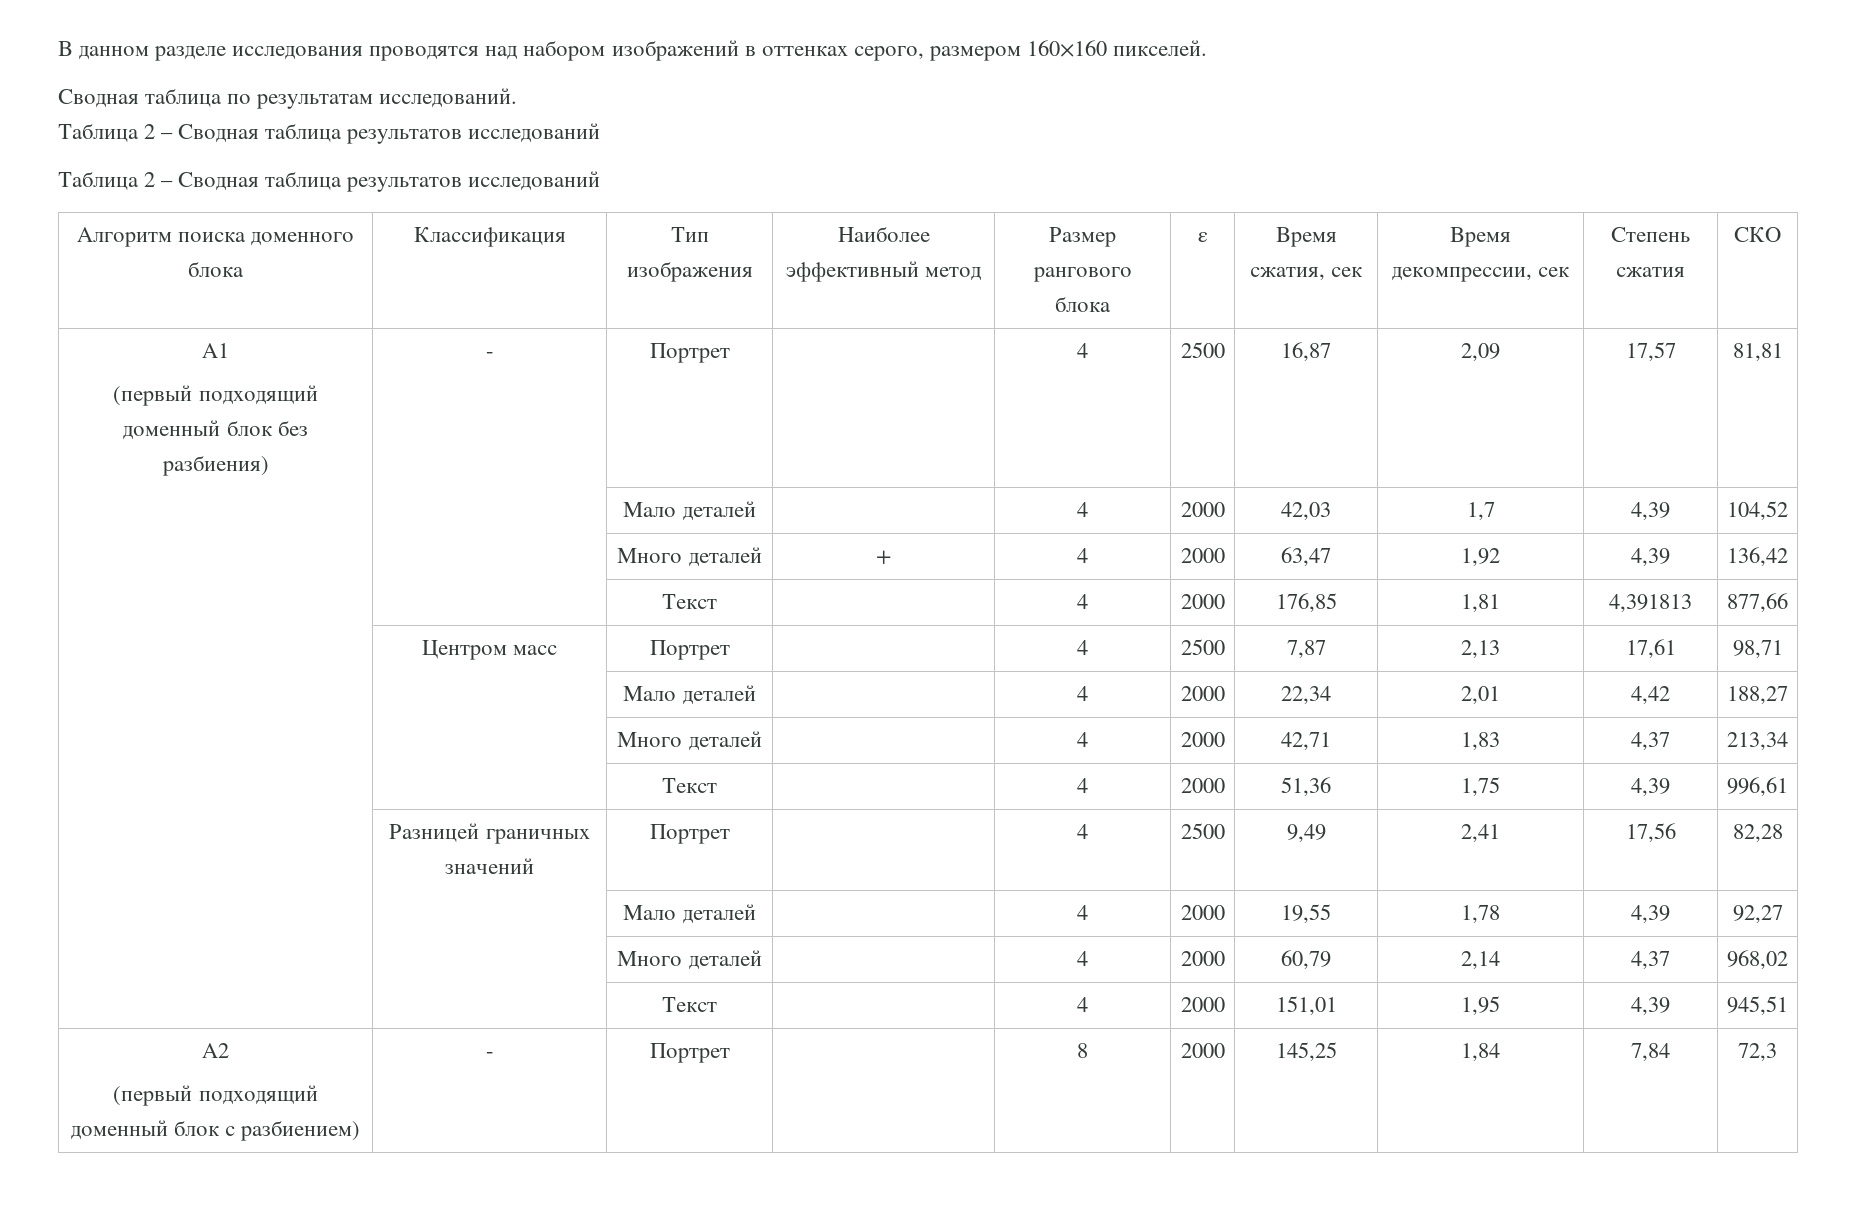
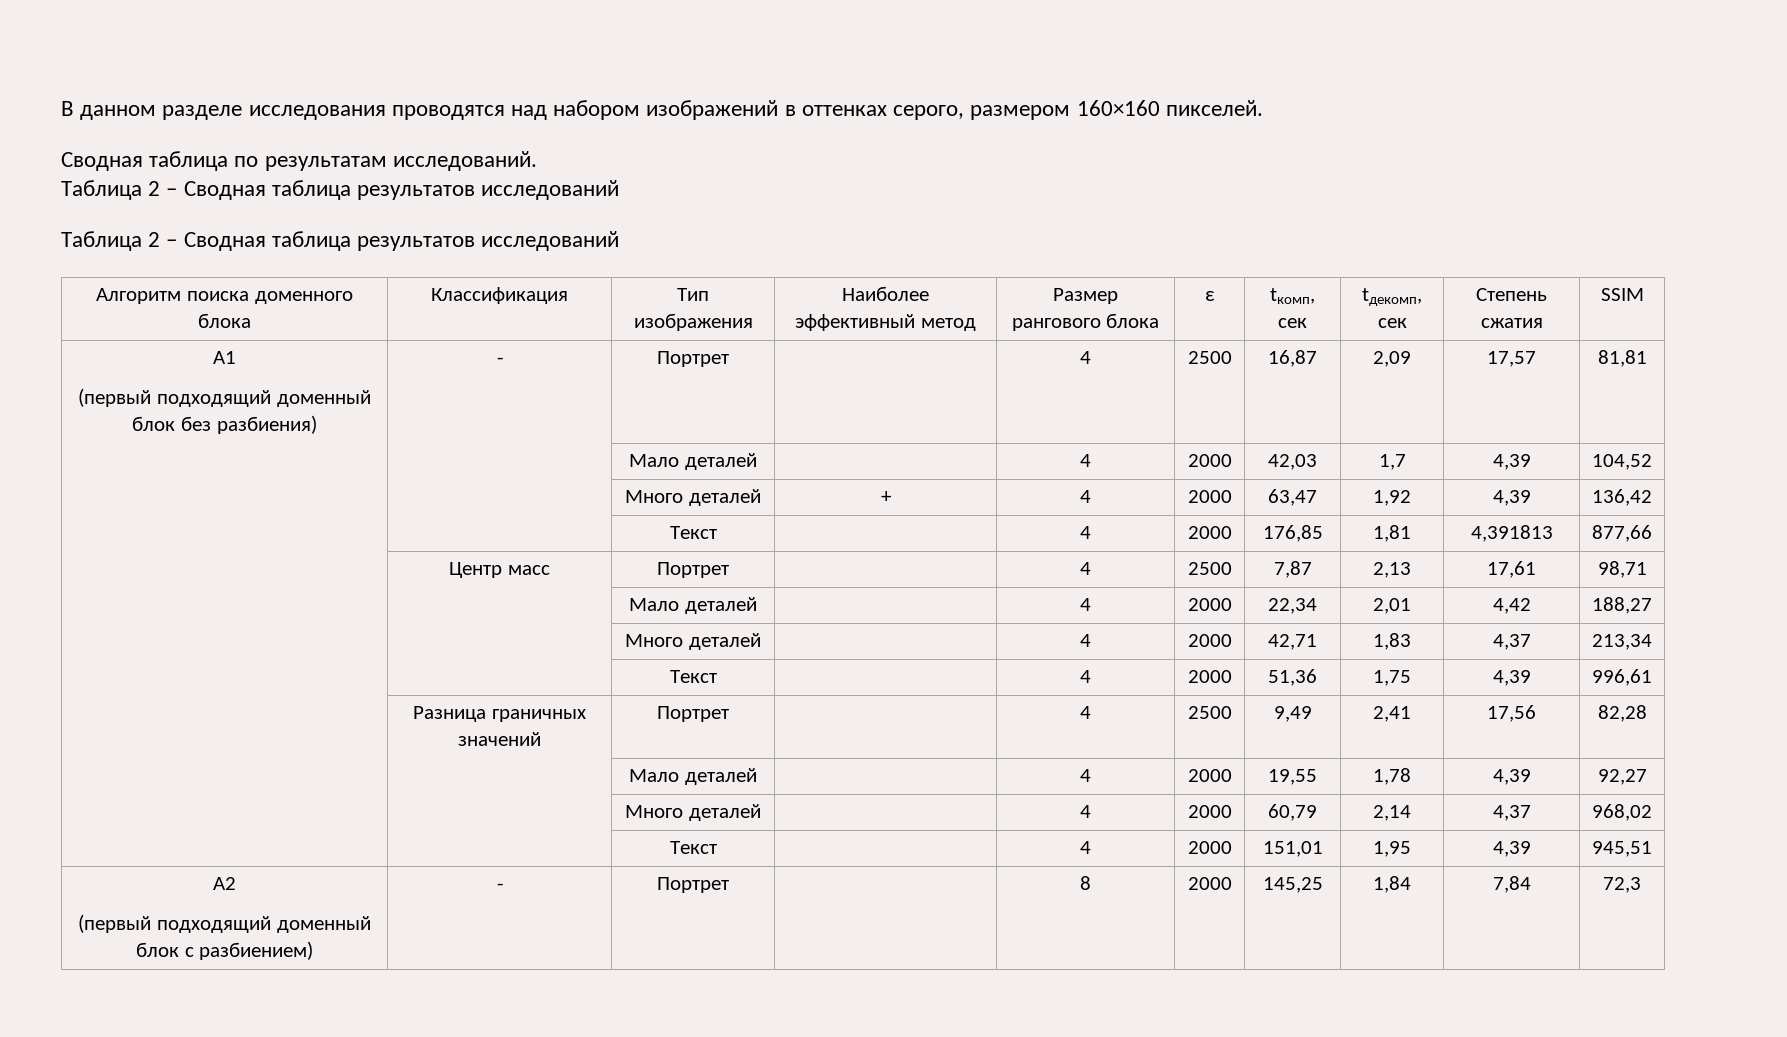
- Алгоритм поиска доменного блока | Классификация | Тип изображения | Наиболее эффективный метод | Размер рангового блока | ε | Время сжатия, сек | Время декомпрессии, сек | Степень сжатия | СКО
+ Алгоритм поиска доменного блока | Классификация | Тип изображения | Наиболее эффективный метод | Размер рангового блока | ε | tкомп, сек | tдекомп, сек | Степень сжатия | SSIM
- | Центром масс | Портрет | | 4 | 2500 | 7,87 | 2,13 | 17,61 | 98,71
+ | Центр масс | Портрет | | 4 | 2500 | 7,87 | 2,13 | 17,61 | 98,71
- | Разницей граничных значений | Портрет | | 4 | 2500 | 9,49 | 2,41 | 17,56 | 82,28
+ | Разница граничных значений | Портрет | | 4 | 2500 | 9,49 | 2,41 | 17,56 | 82,28

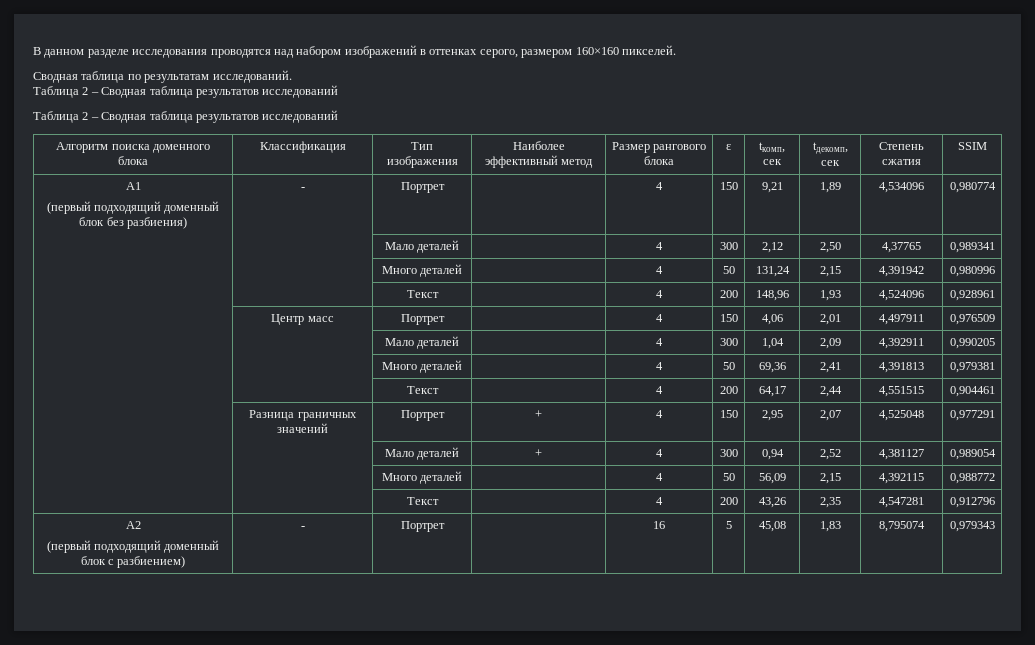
  А1
- (первый подходящий доменный блок без разбиения) | - | Портрет | | 4 | 2500 | 16,87 | 2,09 | 17,57 | 81,81
- | | Мало деталей | | 4 | 2000 | 42,03 | 1,7 | 4,39 | 104,52
- | | Много деталей | + | 4 | 2000 | 63,47 | 1,92 | 4,39 | 136,42
- | | Текст | | 4 | 2000 | 176,85 | 1,81 | 4,391813 | 877,66
- | Центр масс | Портрет | | 4 | 2500 | 7,87 | 2,13 | 17,61 | 98,71
- | | Мало деталей | | 4 | 2000 | 22,34 | 2,01 | 4,42 | 188,27
- | | Много деталей | | 4 | 2000 | 42,71 | 1,83 | 4,37 | 213,34
- | | Текст | | 4 | 2000 | 51,36 | 1,75 | 4,39 | 996,61
+ (первый подходящий доменный блок без разбиения) | - | Портрет | | 4 | 150 | 9,21 | 1,89 | 4,534096 | 0,980774
+ | | Мало деталей | | 4 | 300 | 2,12 | 2,50 | 4,37765 | 0,989341
+ | | Много деталей | | 4 | 50 | 131,24 | 2,15 | 4,391942 | 0,980996
+ | | Текст | | 4 | 200 | 148,96 | 1,93 | 4,524096 | 0,928961
+ | Центр масс | Портрет | | 4 | 150 | 4,06 | 2,01 | 4,497911 | 0,976509
+ | | Мало деталей | | 4 | 300 | 1,04 | 2,09 | 4,392911 | 0,990205
+ | | Много деталей | | 4 | 50 | 69,36 | 2,41 | 4,391813 | 0,979381
+ | | Текст | | 4 | 200 | 64,17 | 2,44 | 4,551515 | 0,904461
- | Разница граничных значений | Портрет | | 4 | 2500 | 9,49 | 2,41 | 17,56 | 82,28
- | | Мало деталей | | 4 | 2000 | 19,55 | 1,78 | 4,39 | 92,27
- | | Много деталей | | 4 | 2000 | 60,79 | 2,14 | 4,37 | 968,02
- | | Текст | | 4 | 2000 | 151,01 | 1,95 | 4,39 | 945,51
+ | Разница граничных значений | Портрет | + | 4 | 150 | 2,95 | 2,07 | 4,525048 | 0,977291
+ | | Мало деталей | + | 4 | 300 | 0,94 | 2,52 | 4,381127 | 0,989054
+ | | Много деталей | | 4 | 50 | 56,09 | 2,15 | 4,392115 | 0,988772
+ | | Текст | | 4 | 200 | 43,26 | 2,35 | 4,547281 | 0,912796
  А2
- (первый подходящий доменный блок с разбиением) | - | Портрет | | 8 | 2000 | 145,25 | 1,84 | 7,84 | 72,3
+ (первый подходящий доменный блок с разбиением) | - | Портрет | | 16 | 5 | 45,08 | 1,83 | 8,795074 | 0,979343

